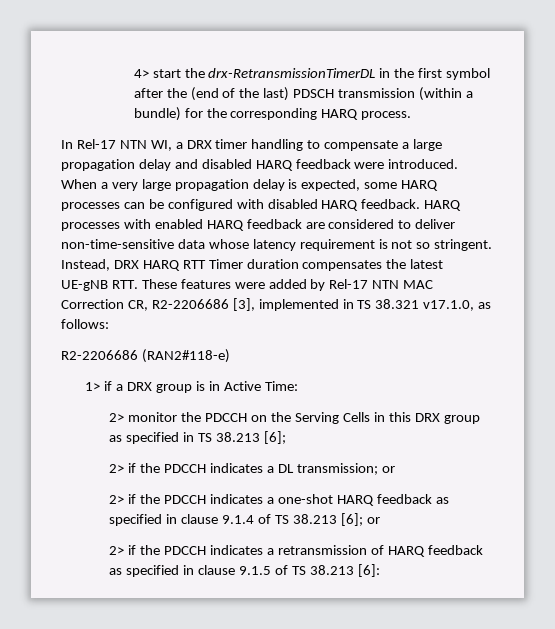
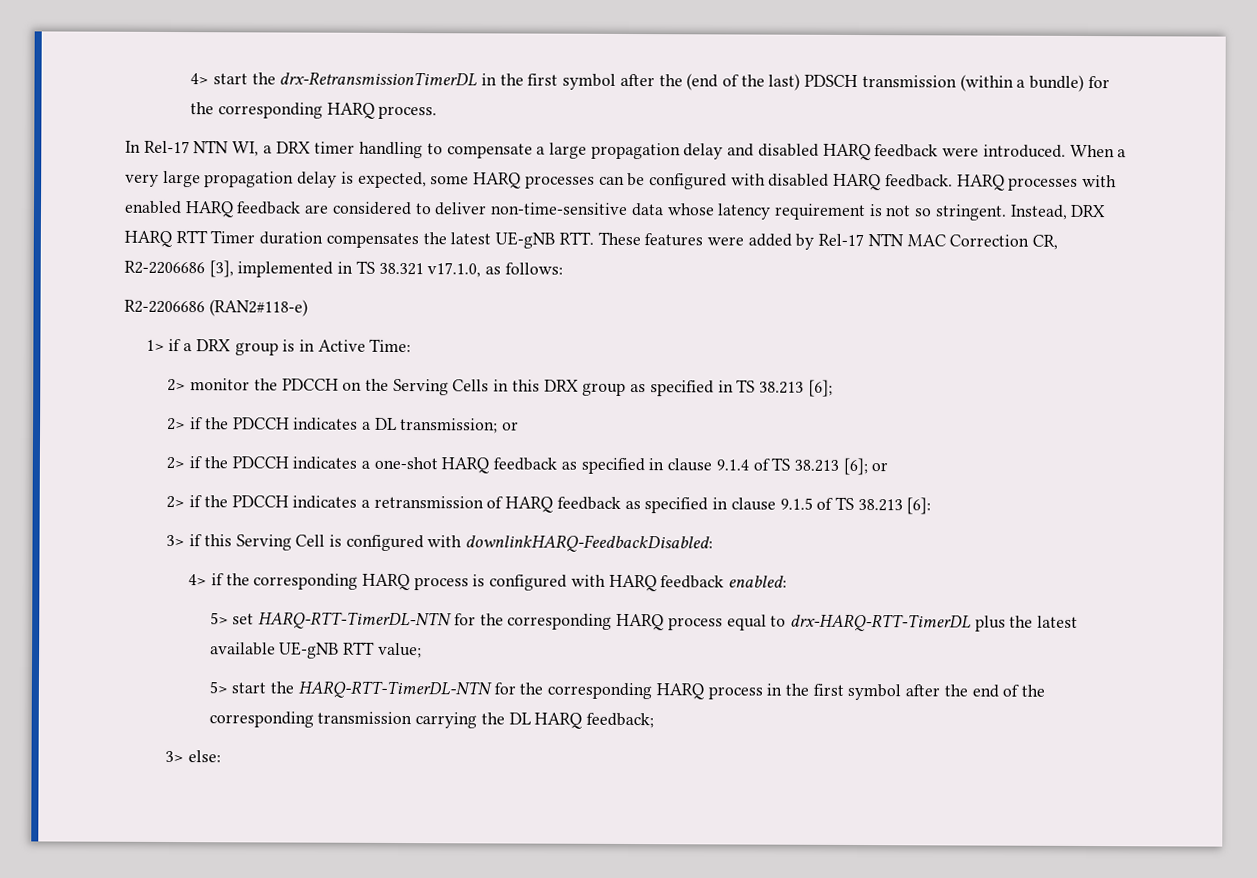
+ 3> if this Serving Cell is configured with downlinkHARQ-FeedbackDisabled:
+ 4> if the corresponding HARQ process is configured with HARQ feedback enabled:
+ 5> set HARQ-RTT-TimerDL-NTN for the corresponding HARQ process equal to drx-HARQ-RTT-TimerDL plus the latest available UE-gNB RTT value;
+ 5> start the HARQ-RTT-TimerDL-NTN for the corresponding HARQ process in the first symbol after the end of the corresponding transmission carrying the DL HARQ feedback;
+ 3> else:

